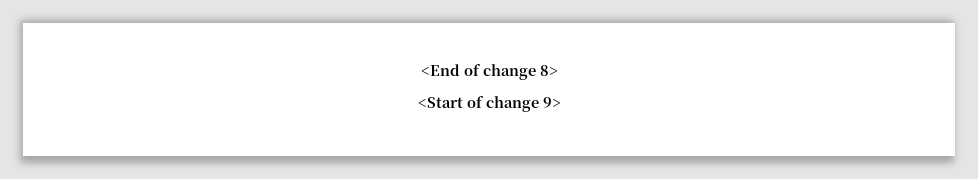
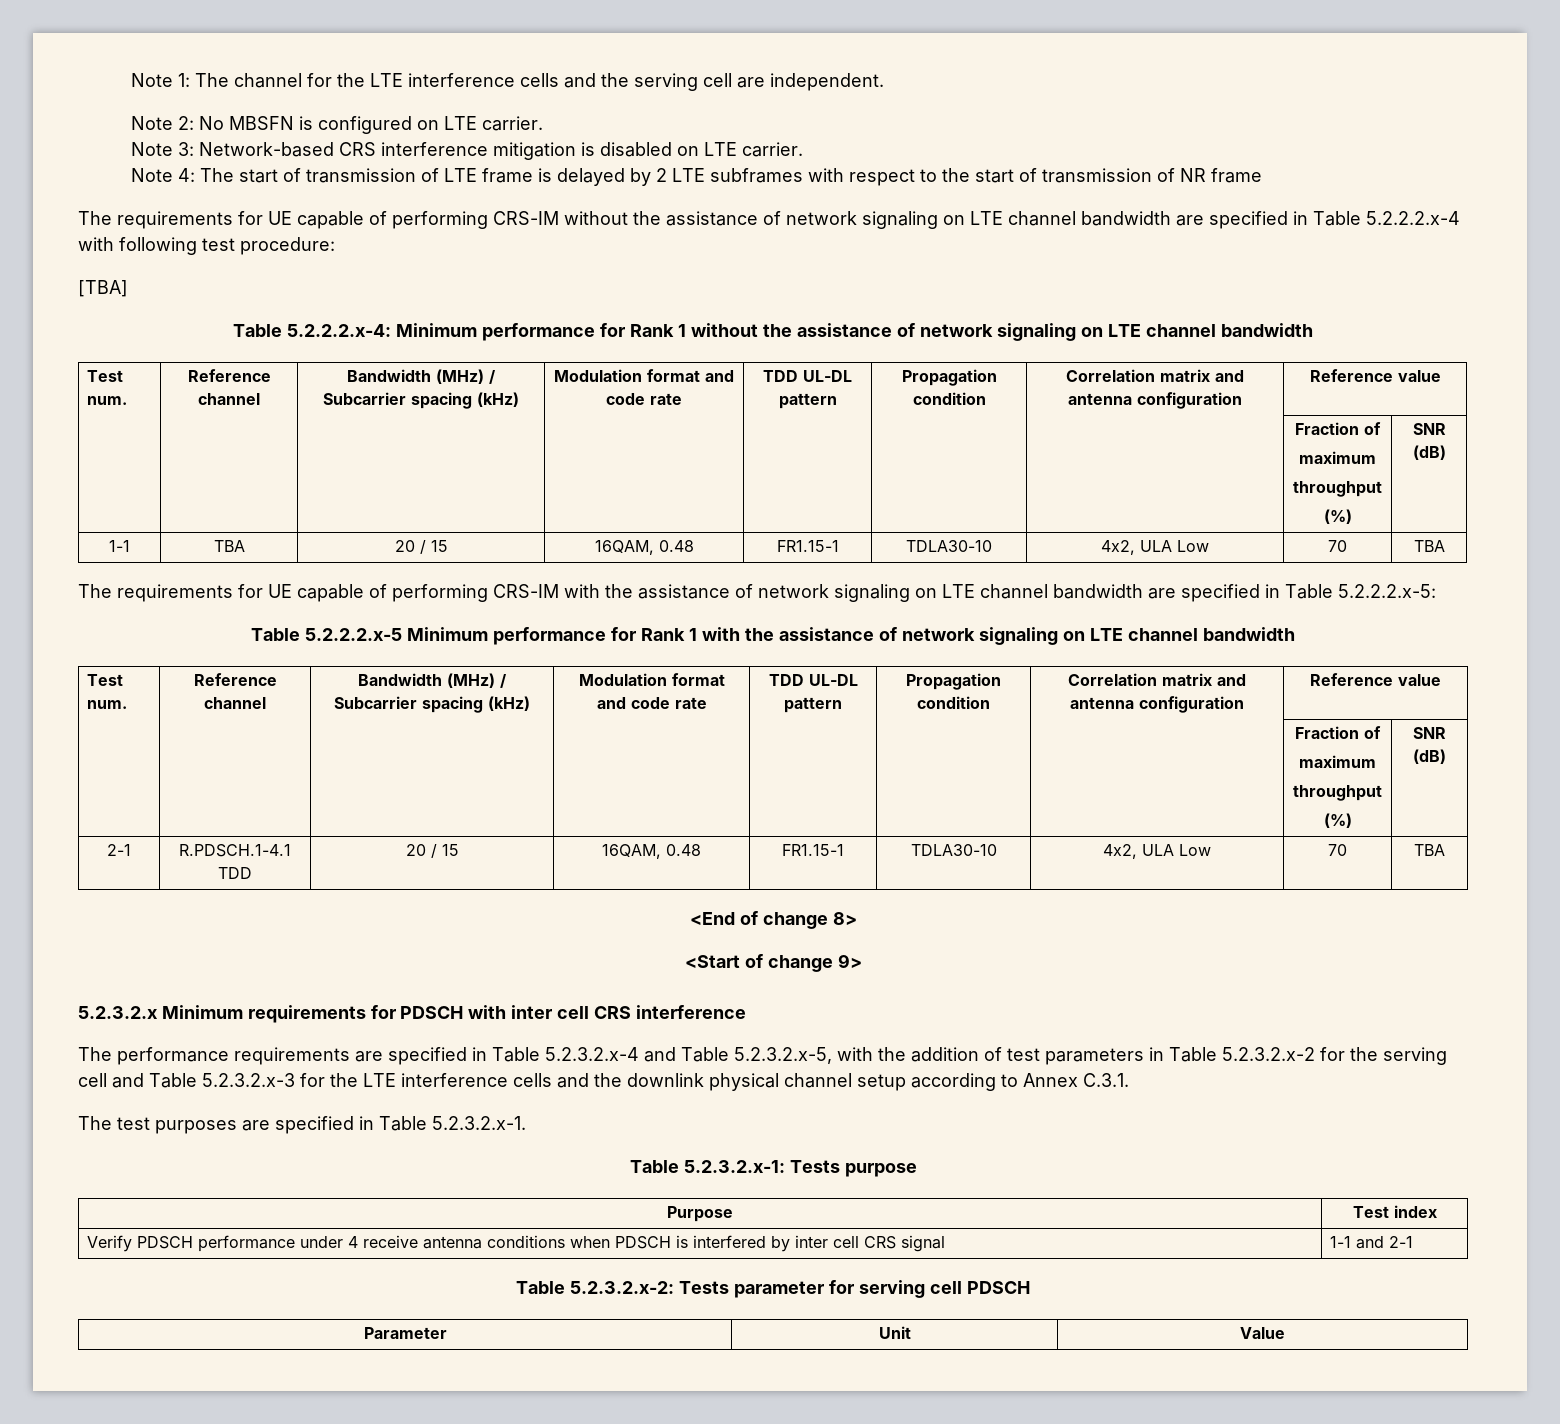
+ Note 1: The channel for the LTE interference cells and the serving cell are independent.
+ Note 2: No MBSFN is configured on LTE carrier.
+ Note 3: Network-based CRS interference mitigation is disabled on LTE carrier.
+ Note 4: The start of transmission of LTE frame is delayed by 2 LTE subframes with respect to the start of transmission of NR frame
+ The requirements for UE capable of performing CRS-IM without the assistance of network signaling on LTE channel bandwidth are specified in Table 5.2.2.2.x-4 with following test procedure:
+ [TBA]
+ Table 5.2.2.2.x-4: Minimum performance for Rank 1 without the assistance of network signaling on LTE channel bandwidth
+ Test num. | Reference channel | Bandwidth (MHz) / Subcarrier spacing (kHz) | Modulation format and code rate | TDD UL-DL pattern | Propagation condition | Correlation matrix and antenna configuration | Reference value
+ | | | | | | | Fraction of
+ maximum
+ throughput
+ (%) | SNR (dB)
+ 1-1 | TBA | 20 / 15 | 16QAM, 0.48 | FR1.15-1 | TDLA30-10 | 4x2, ULA Low | 70 | TBA
+ The requirements for UE capable of performing CRS-IM with the assistance of network signaling on LTE channel bandwidth are specified in Table 5.2.2.2.x-5:
+ Table 5.2.2.2.x-5 Minimum performance for Rank 1 with the assistance of network signaling on LTE channel bandwidth
+ Test num. | Reference channel | Bandwidth (MHz) / Subcarrier spacing (kHz) | Modulation format and code rate | TDD UL-DL pattern | Propagation condition | Correlation matrix and antenna configuration | Reference value
+ | | | | | | | Fraction of
+ maximum
+ throughput
+ (%) | SNR (dB)
+ 2-1 | R.PDSCH.1-4.1 TDD | 20 / 15 | 16QAM, 0.48 | FR1.15-1 | TDLA30-10 | 4x2, ULA Low | 70 | TBA
+ 5.2.3.2.x Minimum requirements for PDSCH with inter cell CRS interference
+ The performance requirements are specified in Table 5.2.3.2.x-4 and Table 5.2.3.2.x-5, with the addition of test parameters in Table 5.2.3.2.x-2 for the serving cell and Table 5.2.3.2.x-3 for the LTE interference cells and the downlink physical channel setup according to Annex C.3.1.
+ The test purposes are specified in Table 5.2.3.2.x-1.
+ Table 5.2.3.2.x-1: Tests purpose
+ Purpose | Test index
+ Verify PDSCH performance under 4 receive antenna conditions when PDSCH is interfered by inter cell CRS signal | 1-1 and 2-1
+ Table 5.2.3.2.x-2: Tests parameter for serving cell PDSCH
+ Parameter | Unit | Value

